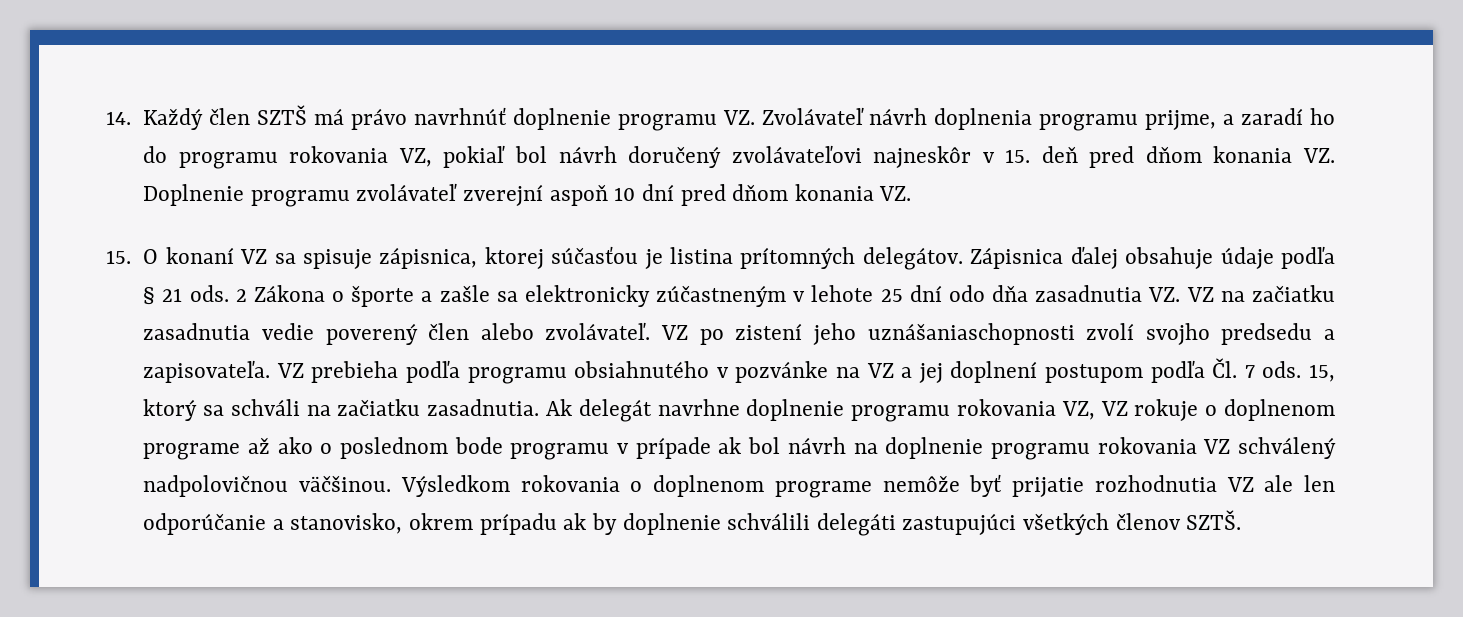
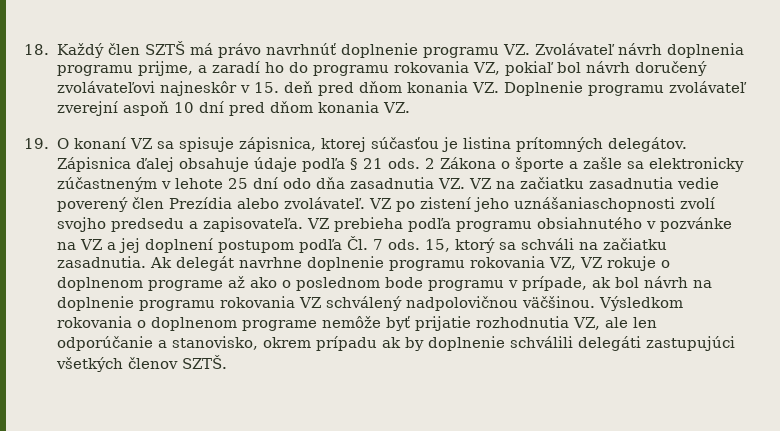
- 14. Každý člen SZTŠ má právo navrhnúť doplnenie programu VZ. Zvolávateľ návrh doplnenia programu prijme, a zaradí ho do programu rokovania VZ, pokiaľ bol návrh doručený zvolávateľovi najneskôr v 15. deň pred dňom konania VZ. Doplnenie programu zvolávateľ zverejní aspoň 10 dní pred dňom konania VZ.
+ 18. Každý člen SZTŠ má právo navrhnúť doplnenie programu VZ. Zvolávateľ návrh doplnenia programu prijme, a zaradí ho do programu rokovania VZ, pokiaľ bol návrh doručený zvolávateľovi najneskôr v 15. deň pred dňom konania VZ. Doplnenie programu zvolávateľ zverejní aspoň 10 dní pred dňom konania VZ.
- 15. O konaní VZ sa spisuje zápisnica, ktorej súčasťou je listina prítomných delegátov.
+ 19. O konaní VZ sa spisuje zápisnica, ktorej súčasťou je listina prítomných delegátov.
- 2 Zákona o športe a zašle sa elektronicky zúčastneným v lehote 25 dní odo dňa zasadnutia VZ. VZ na začiatku zasadnutia vedie poverený člen alebo zvolávateľ.
+ 2 Zákona o športe a zašle sa elektronicky zúčastneným v lehote 25 dní odo dňa zasadnutia VZ. VZ na začiatku zasadnutia vedie poverený člen Prezídia alebo zvolávateľ.
- Ak delegát navrhne doplnenie programu rokovania VZ, VZ rokuje o doplnenom programe až ako o poslednom bode programu v prípade ak bol návrh na doplnenie programu rokovania VZ schválený nadpolovičnou väčšinou.
+ Ak delegát navrhne doplnenie programu rokovania VZ, VZ rokuje o doplnenom programe až ako o poslednom bode programu v prípade, ak bol návrh na doplnenie programu rokovania VZ schválený nadpolovičnou väčšinou.
- Výsledkom rokovania o doplnenom programe nemôže byť prijatie rozhodnutia VZ ale len odporúčanie a stanovisko, okrem prípadu ak by doplnenie schválili delegáti zastupujúci všetkých členov SZTŠ.
+ Výsledkom rokovania o doplnenom programe nemôže byť prijatie rozhodnutia VZ, ale len odporúčanie a stanovisko, okrem prípadu ak by doplnenie schválili delegáti zastupujúci všetkých členov SZTŠ.

